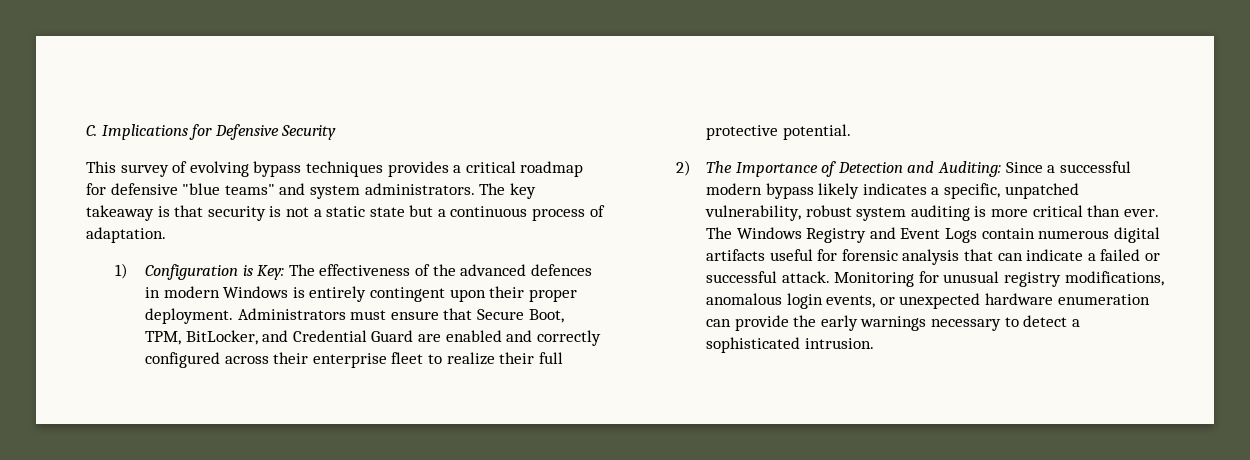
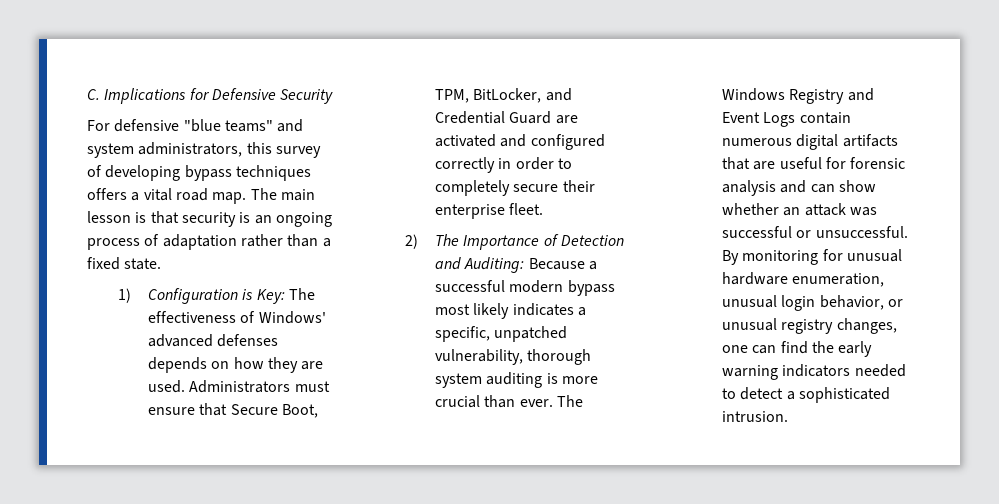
- This survey of evolving bypass techniques provides a critical roadmap for defensive "blue teams" and system administrators. The key takeaway is that security is not a static state but a continuous process of adaptation.
+ For defensive "blue teams" and system administrators, this survey of developing bypass techniques offers a vital road map. The main lesson is that security is an ongoing process of adaptation rather than a fixed state.
- 1) Configuration is Key: The effectiveness of the advanced defences in modern Windows is entirely contingent upon their proper deployment.
+ 1) Configuration is Key: The effectiveness of Windows' advanced defenses depends on how they are used.
- Administrators must ensure that Secure Boot, TPM, BitLocker, and Credential Guard are enabled and correctly configured across their enterprise fleet to realize their full protective potential.
+ Administrators must ensure that Secure Boot, TPM, BitLocker, and Credential Guard are activated and configured correctly in order to completely secure their enterprise fleet.
- 2) The Importance of Detection and Auditing: Since a successful modern bypass likely indicates a specific, unpatched vulnerability, robust system auditing is more critical than ever.
+ 2) The Importance of Detection and Auditing: Because a successful modern bypass most likely indicates a specific, unpatched vulnerability, thorough system auditing is more crucial than ever.
- The Windows Registry and Event Logs contain numerous digital artifacts useful for forensic analysis that can indicate a failed or successful attack. Monitoring for unusual registry modifications, anomalous login events, or unexpected hardware enumeration can provide the early warnings necessary to detect a sophisticated intrusion.
+ The Windows Registry and Event Logs contain numerous digital artifacts that are useful for forensic analysis and can show whether an attack was successful or unsuccessful. By monitoring for unusual hardware enumeration, unusual login behavior, or unusual registry changes, one can find the early warning indicators needed to detect a sophisticated intrusion.

